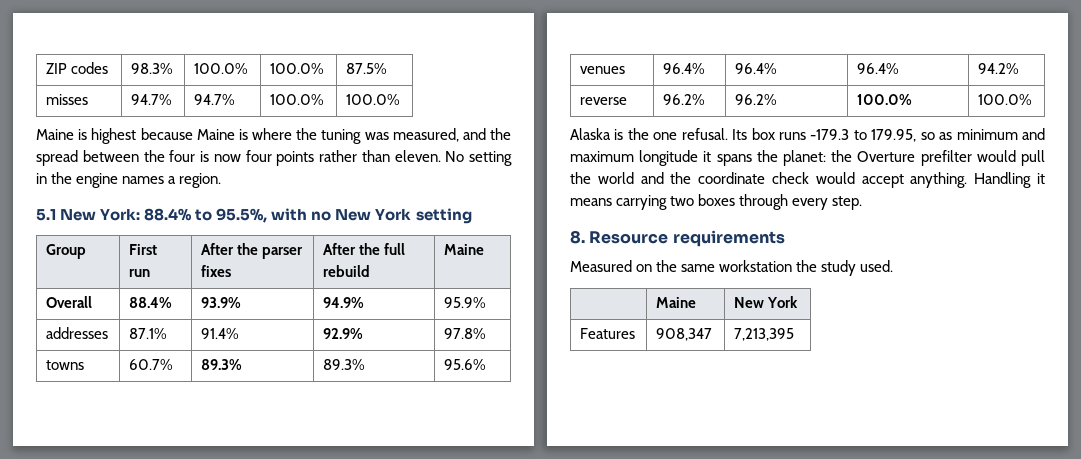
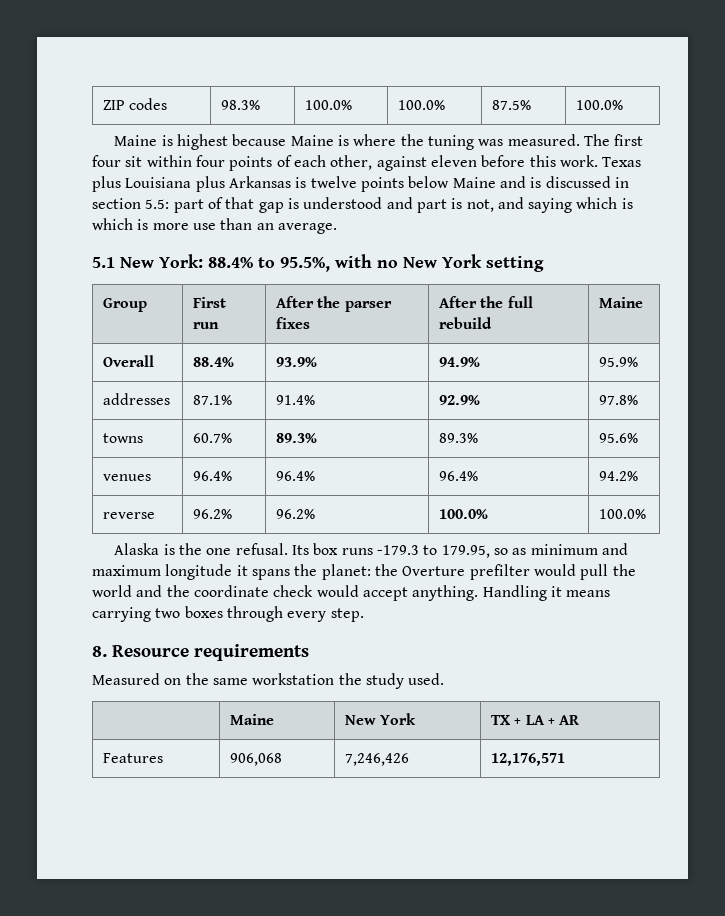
- ZIP codes | 98.3% | 100.0% | 100.0% | 87.5%
- misses | 94.7% | 94.7% | 100.0% | 100.0%
+ ZIP codes | 98.3% | 100.0% | 100.0% | 87.5% | 100.0%
- Maine is highest because Maine is where the tuning was measured, and the spread between the four is now four points rather than eleven. No setting in the engine names a region.
+ Maine is highest because Maine is where the tuning was measured. The first four sit within four points of each other, against eleven before this work. Texas plus Louisiana plus Arkansas is twelve points below Maine and is discussed in section 5.5: part of that gap is understood and part is not, and saying which is which is more use than an average.
- | Maine | New York
- Features | 908,347 | 7,213,395
+ | Maine | New York | TX + LA + AR
+ Features | 906,068 | 7,246,426 | 12,176,571

